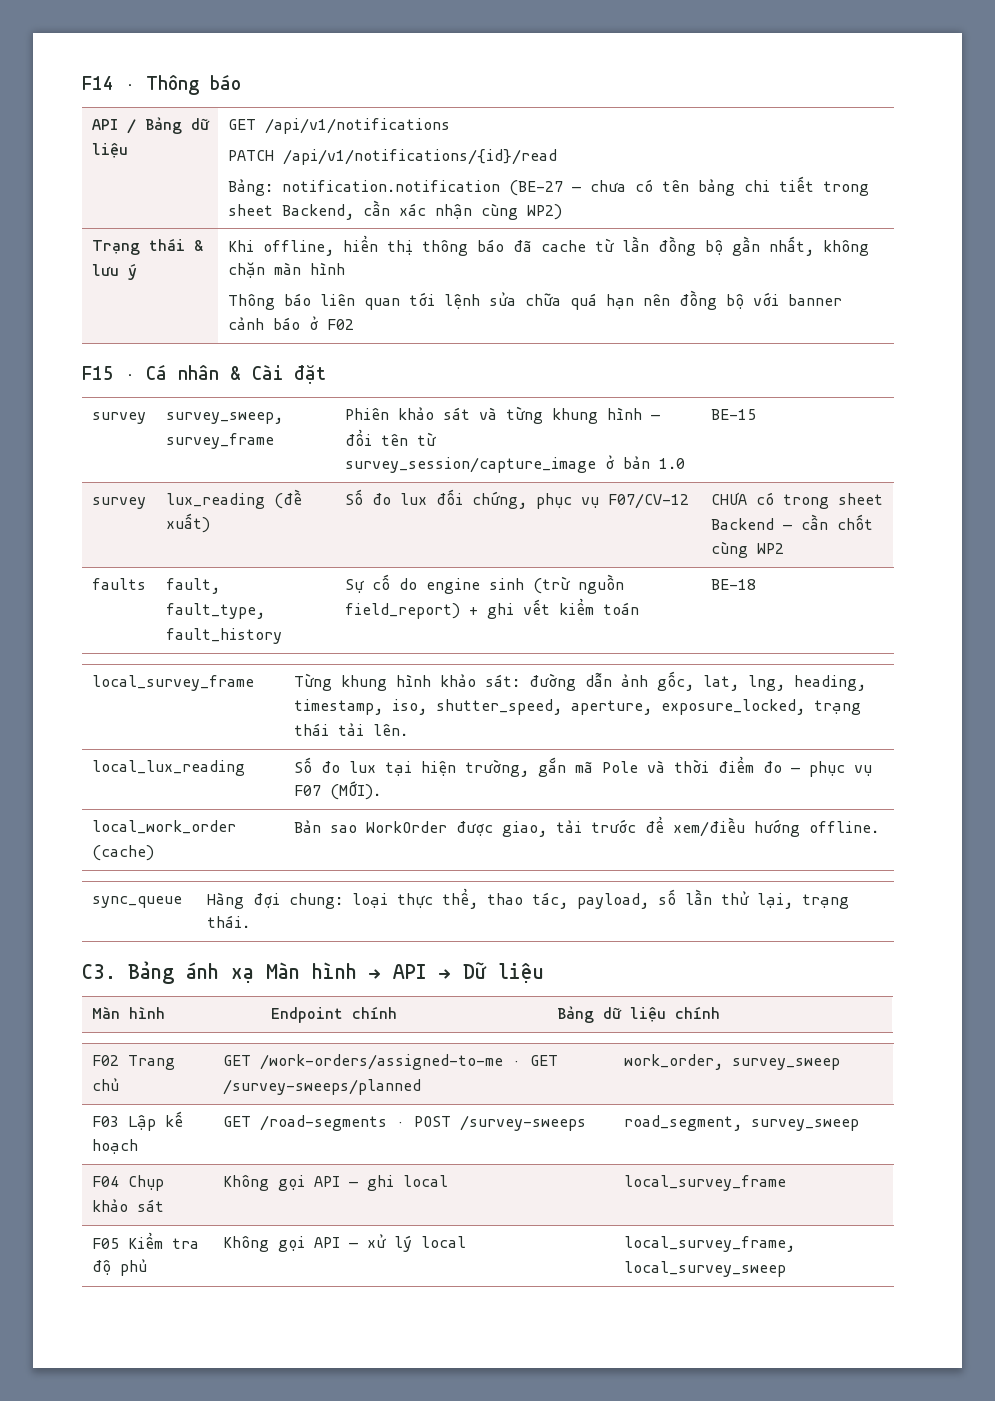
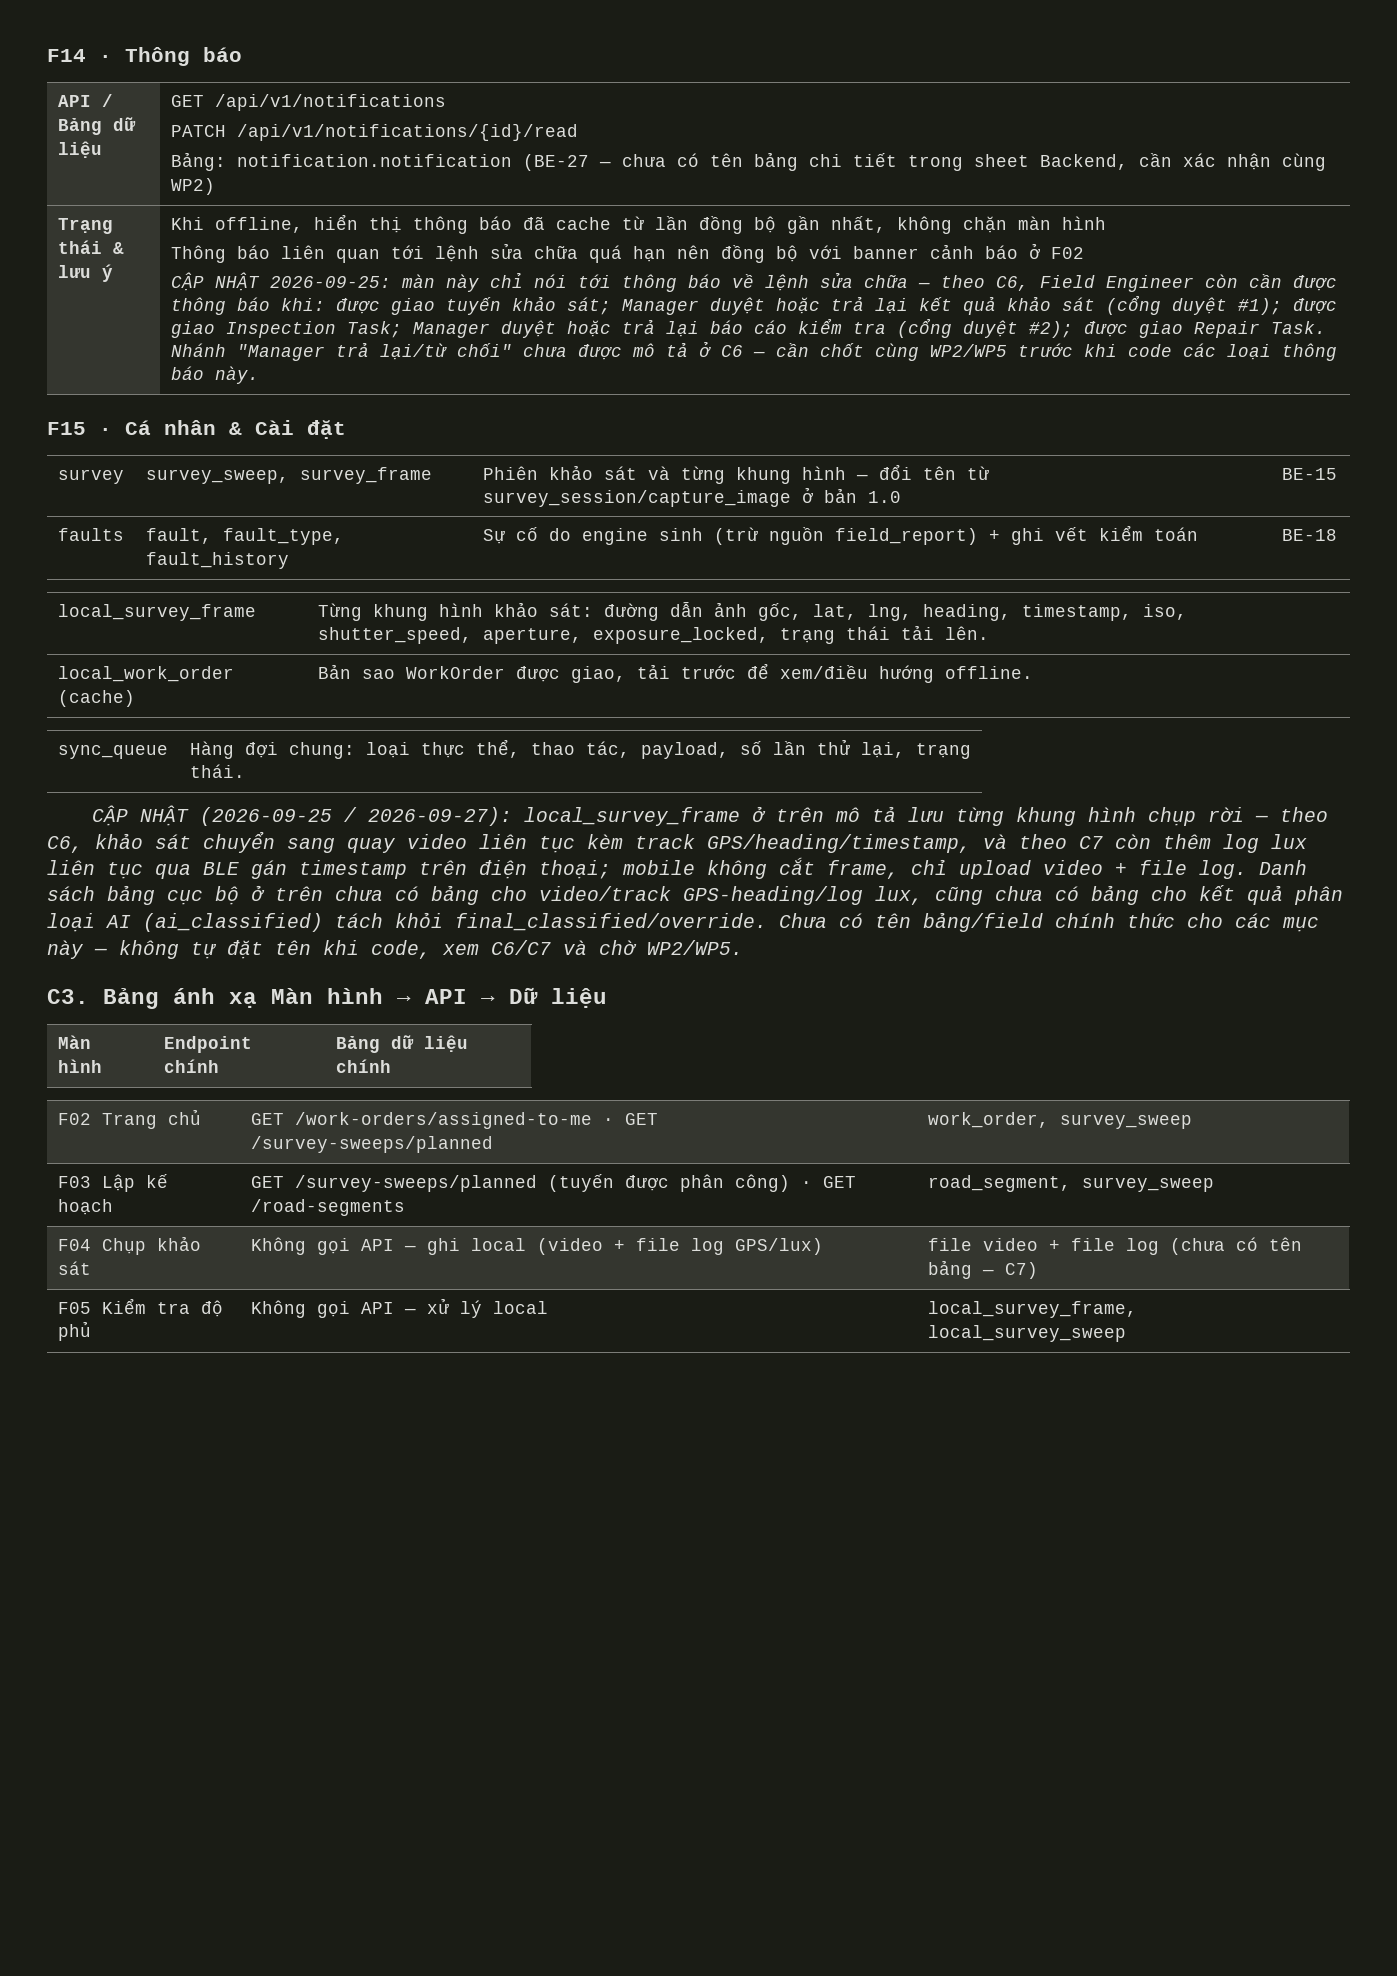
+ CẬP NHẬT 2026-09-25: màn này chỉ nói tới thông báo về lệnh sửa chữa — theo C6, Field Engineer còn cần được thông báo khi: được giao tuyến khảo sát; Manager duyệt hoặc trả lại kết quả khảo sát (cổng duyệt #1); được giao Inspection Task; Manager duyệt hoặc trả lại báo cáo kiểm tra (cổng duyệt #2); được giao Repair Task. Nhánh "Manager trả lại/từ chối" chưa được mô tả ở C6 — cần chốt cùng WP2/WP5 trước khi code các loại thông báo này.
- survey | lux_reading (đề xuất) | Số đo lux đối chứng, phục vụ F07/CV-12 | CHƯA có trong sheet Backend — cần chốt cùng WP2
- local_lux_reading | Số đo lux tại hiện trường, gắn mã Pole và thời điểm đo — phục vụ F07 (MỚI).
+ CẬP NHẬT (2026-09-25 / 2026-09-27): local_survey_frame ở trên mô tả lưu từng khung hình chụp rời — theo C6, khảo sát chuyển sang quay video liên tục kèm track GPS/heading/timestamp, và theo C7 còn thêm log lux liên tục qua BLE gán timestamp trên điện thoại; mobile không cắt frame, chỉ upload video + file log. Danh sách bảng cục bộ ở trên chưa có bảng cho video/track GPS-heading/log lux, cũng chưa có bảng cho kết quả phân loại AI (ai_classified) tách khỏi final_classified/override. Chưa có tên bảng/field chính thức cho các mục này — không tự đặt tên khi code, xem C6/C7 và chờ WP2/WP5.
- F03 Lập kế hoạch | GET /road-segments · POST /survey-sweeps | road_segment, survey_sweep
+ F03 Lập kế hoạch | GET /survey-sweeps/planned (tuyến được phân công) · GET /road-segments | road_segment, survey_sweep
- F04 Chụp khảo sát | Không gọi API — ghi local | local_survey_frame
+ F04 Chụp khảo sát | Không gọi API — ghi local (video + file log GPS/lux) | file video + file log (chưa có tên bảng — C7)

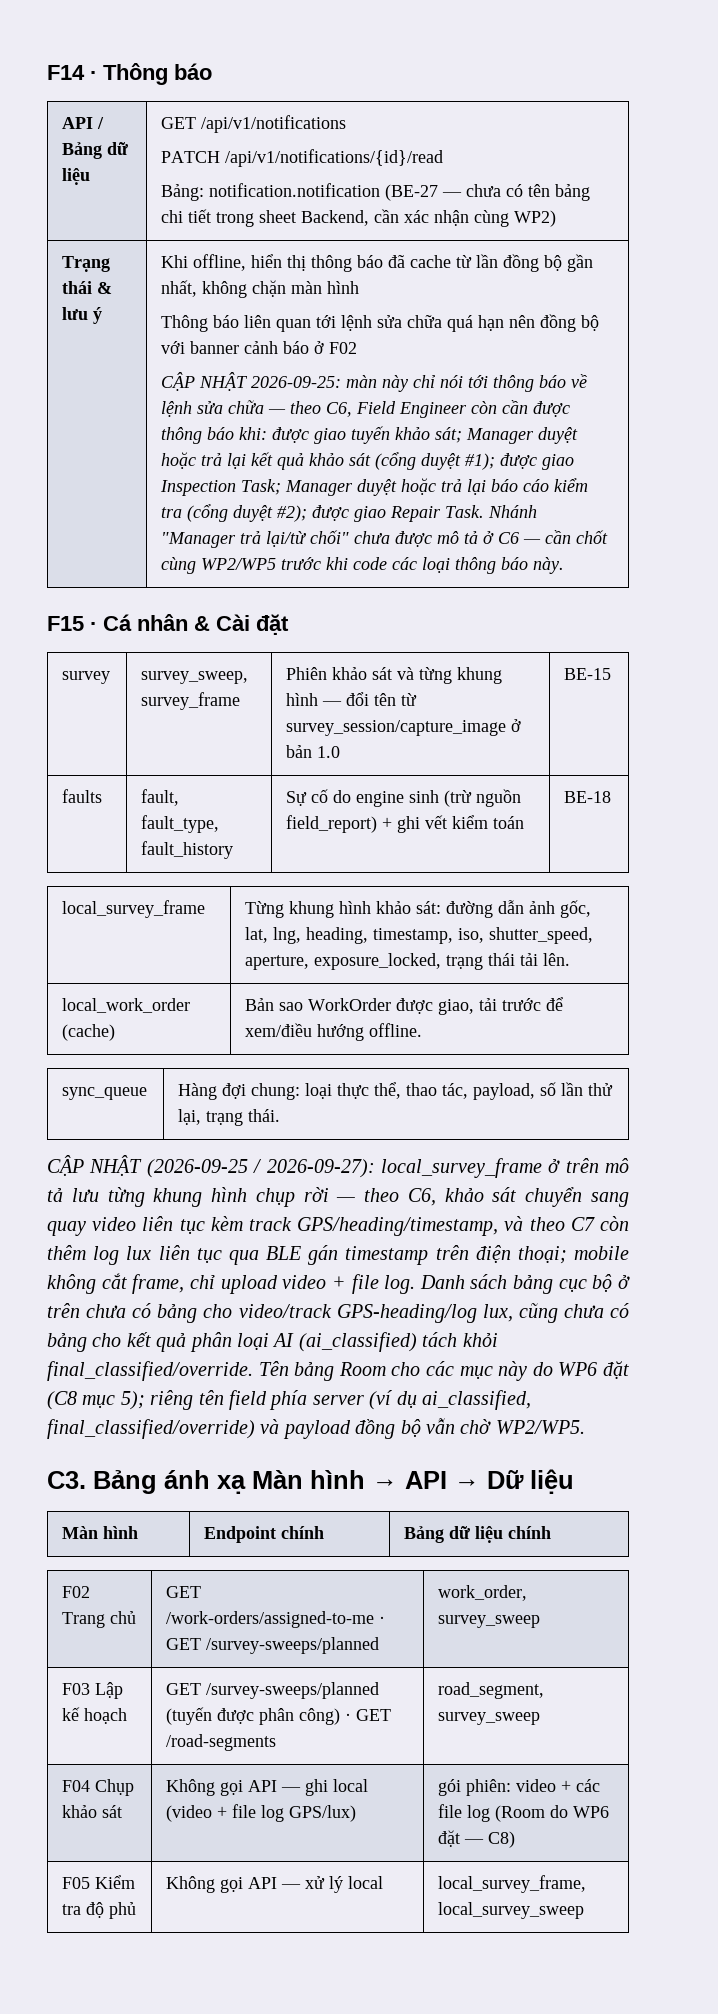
- Chưa có tên bảng/field chính thức cho các mục này — không tự đặt tên khi code, xem C6/C7 và chờ WP2/WP5.
+ Tên bảng Room cho các mục này do WP6 đặt (C8 mục 5); riêng tên field phía server (ví dụ ai_classified, final_classified/override) và payload đồng bộ vẫn chờ WP2/WP5.
- F04 Chụp khảo sát | Không gọi API — ghi local (video + file log GPS/lux) | file video + file log (chưa có tên bảng — C7)
+ F04 Chụp khảo sát | Không gọi API — ghi local (video + file log GPS/lux) | gói phiên: video + các file log (Room do WP6 đặt — C8)

